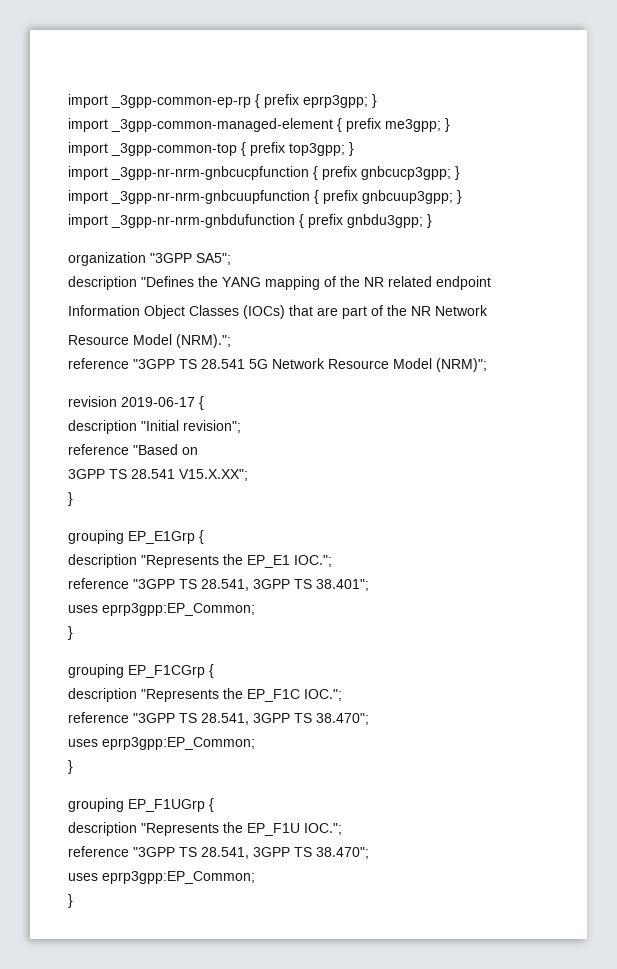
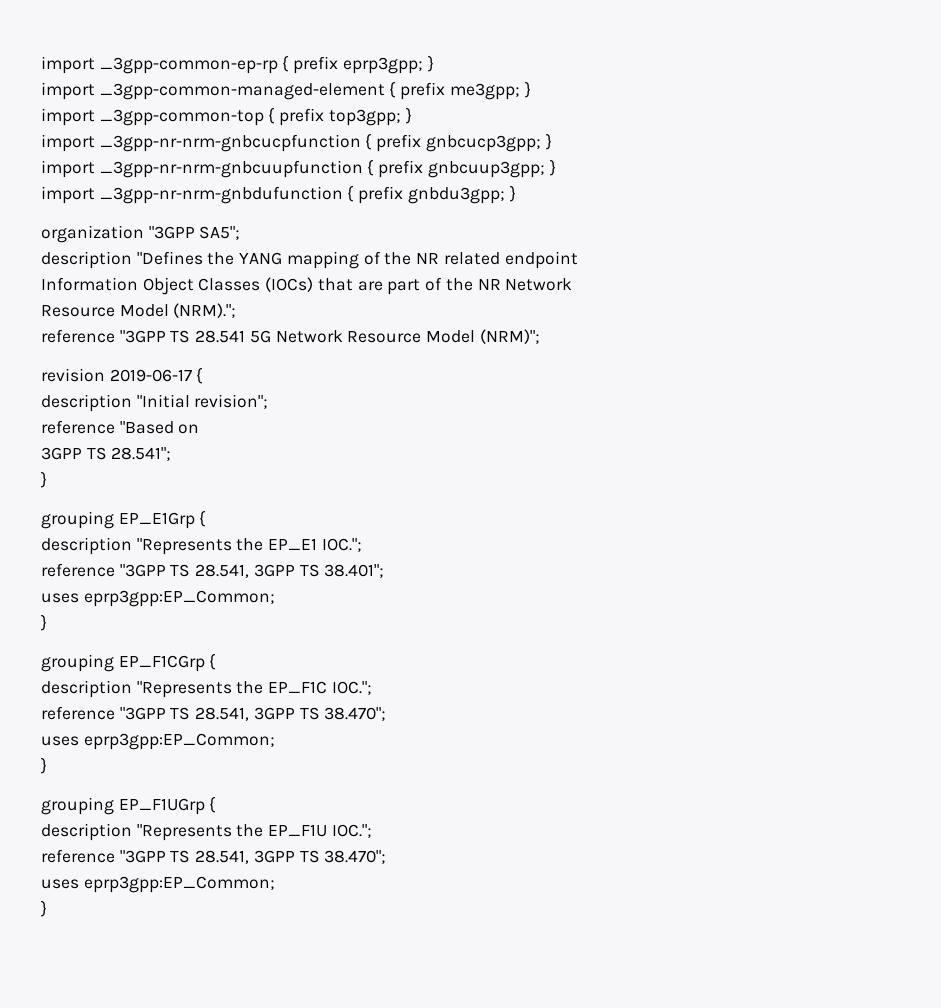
- 3GPP TS 28.541 V15.X.XX";
+ 3GPP TS 28.541";

